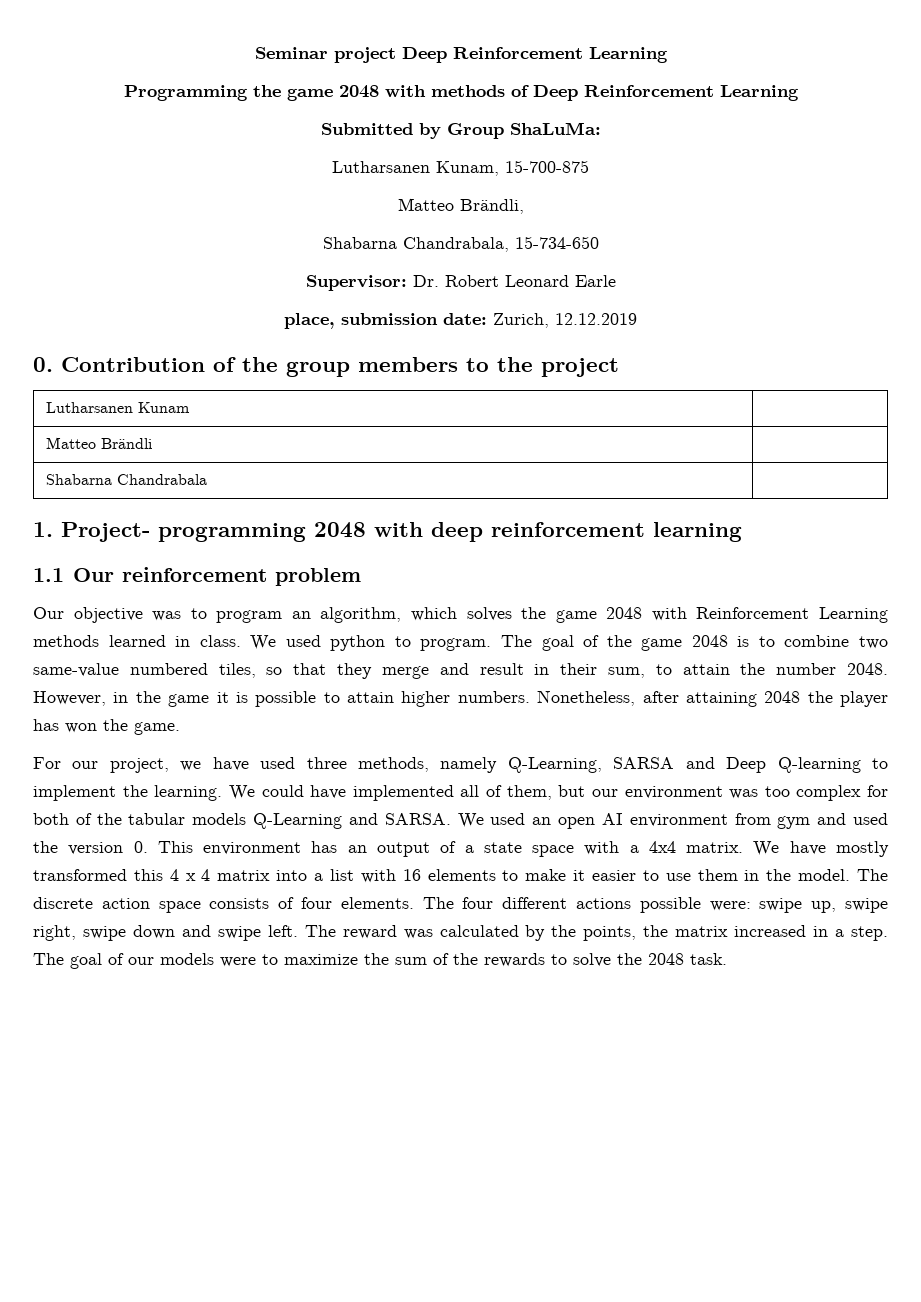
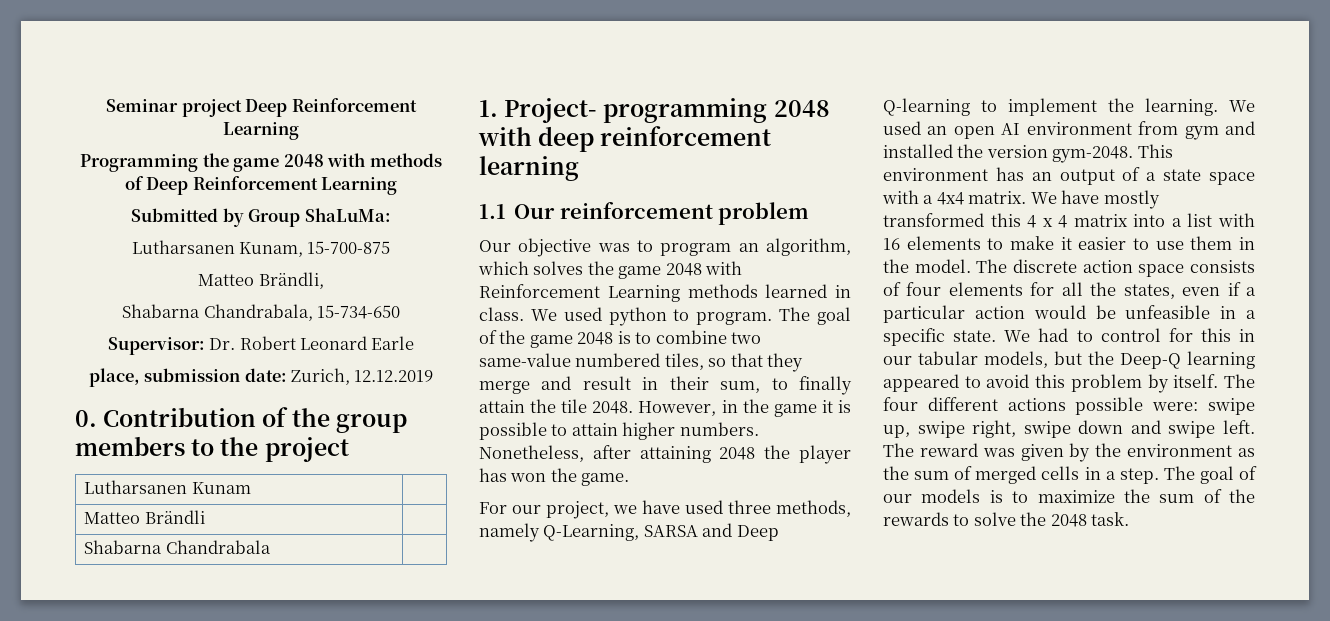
- The goal of the game 2048 is to combine two same-value numbered tiles, so that they merge and result in their sum, to attain the number 2048.
+ The goal of the game 2048 is to combine two same-value numbered tiles, so that they merge and result in their sum, to finally attain the tile 2048.
- We could have implemented all of them, but our environment was too complex for both of the tabular models Q-Learning and SARSA. We used an open AI environment from gym and used the version 0. This environment has an output of a state space with a 4x4 matrix.
+ We used an open AI environment from gym and installed the version gym-2048. This environment has an output of a state space with a 4x4 matrix.
- The discrete action space consists of four elements.
+ The discrete action space consists of four elements for all the states, even if a particular action would be unfeasible in a specific state. We had to control for this in our tabular models, but the Deep-Q learning appeared to avoid this problem by itself.
- The reward was calculated by the points, the matrix increased in a step.
+ The reward was given by the environment as the sum of merged cells in a step.
- The goal of our models were to maximize the sum of the rewards to solve the 2048 task.
+ The goal of our models is to maximize the sum of the rewards to solve the 2048 task.

